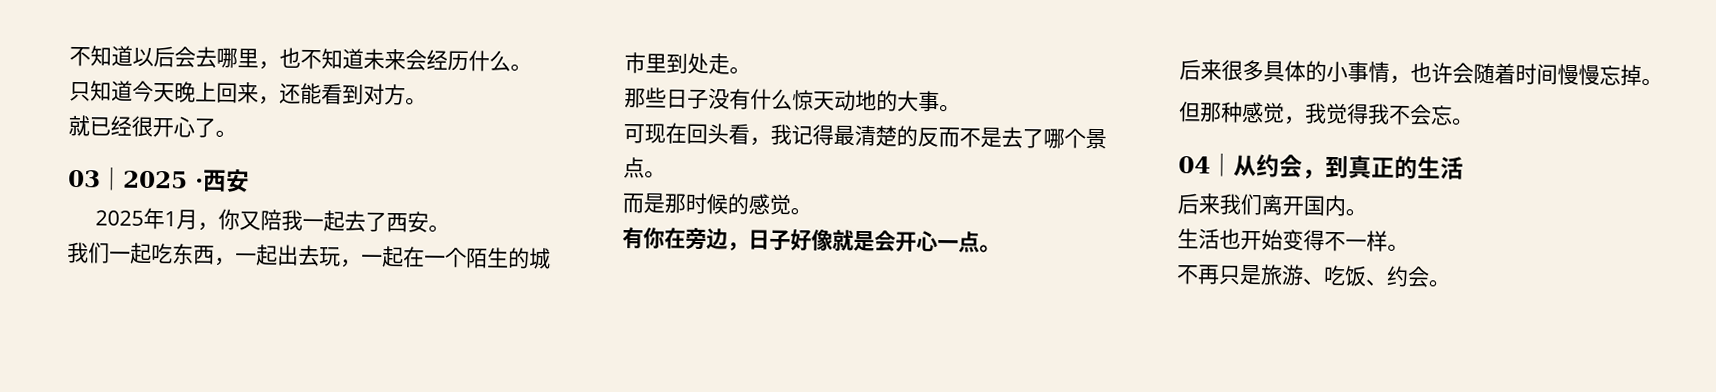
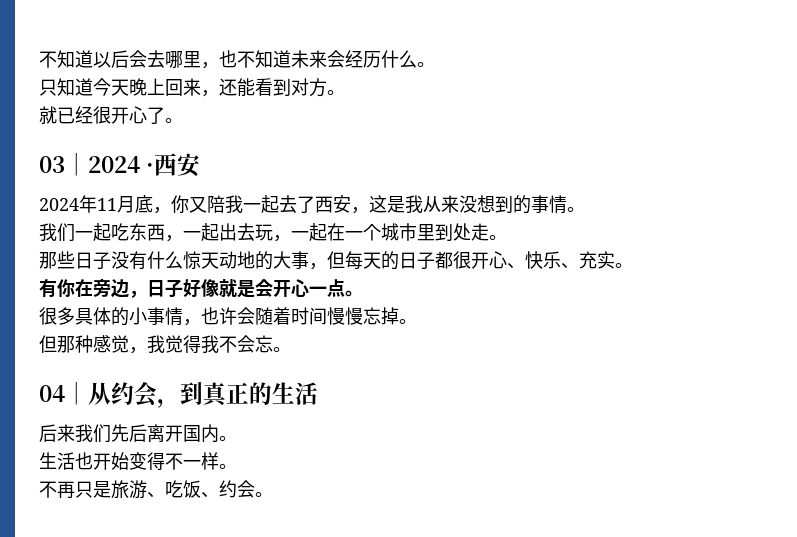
- 03｜2025 ·西安
+ 03｜2024 ·西安
- 2025年1月，你又陪我一起去了西安。
+ 2024年11月底，你又陪我一起去了西安，这是我从来没想到的事情。
- 我们一起吃东西，一起出去玩，一起在一个陌生的城市里到处走。
+ 我们一起吃东西，一起出去玩，一起在一个城市里到处走。
- 那些日子没有什么惊天动地的大事。
- 可现在回头看，我记得最清楚的反而不是去了哪个景点。
- 而是那时候的感觉。
+ 那些日子没有什么惊天动地的大事，但每天的日子都很开心、快乐、充实。
- 后来很多具体的小事情，也许会随着时间慢慢忘掉。
+ 很多具体的小事情，也许会随着时间慢慢忘掉。
- 后来我们离开国内。
+ 后来我们先后离开国内。

